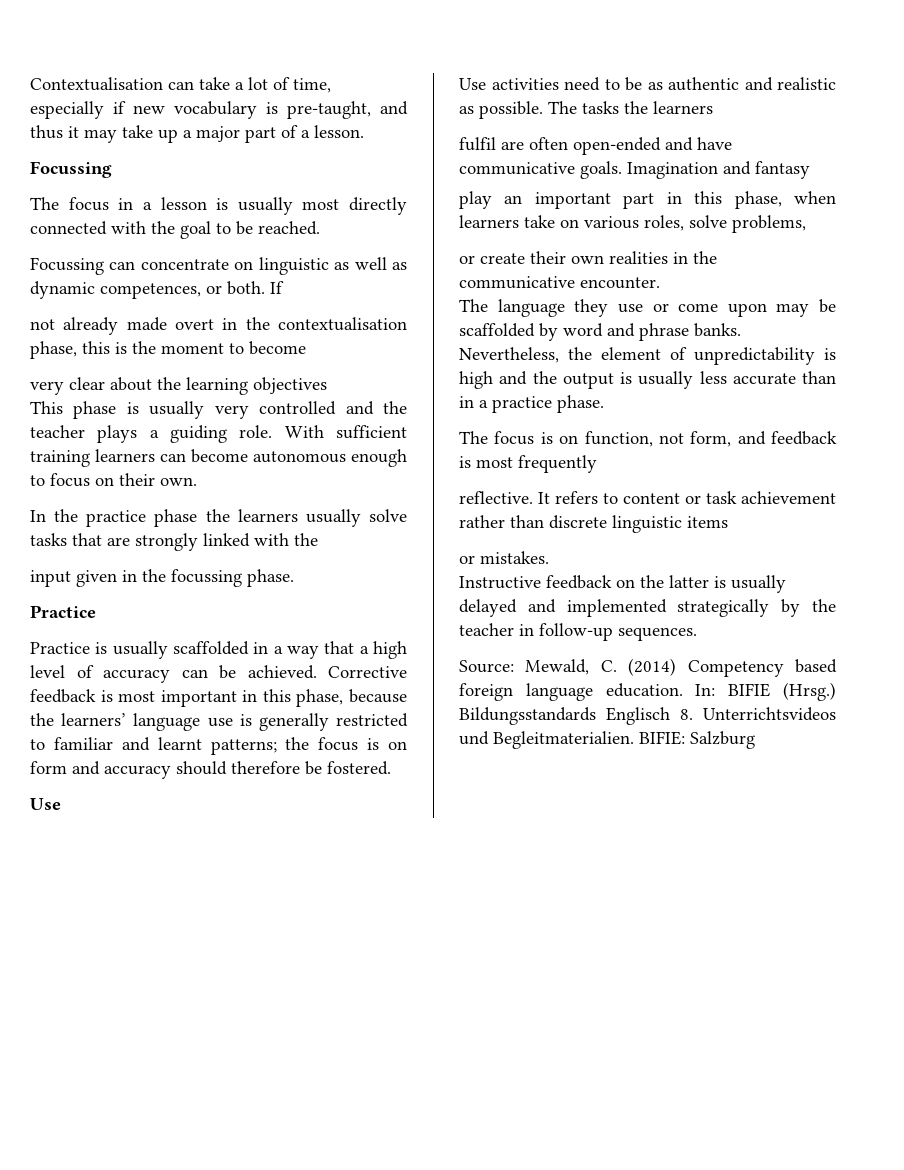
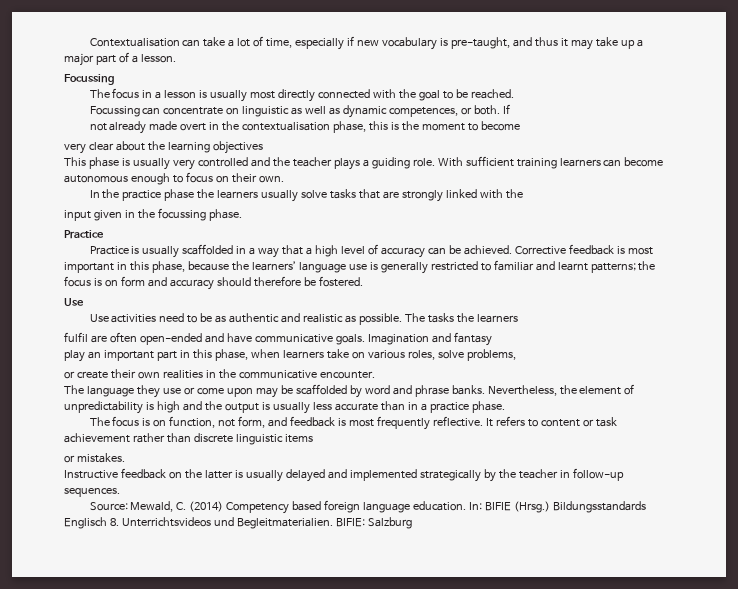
- The focus is on function, not form, and feedback is most frequently
- reflective.
+ The focus is on function, not form, and feedback is most frequently reflective.

